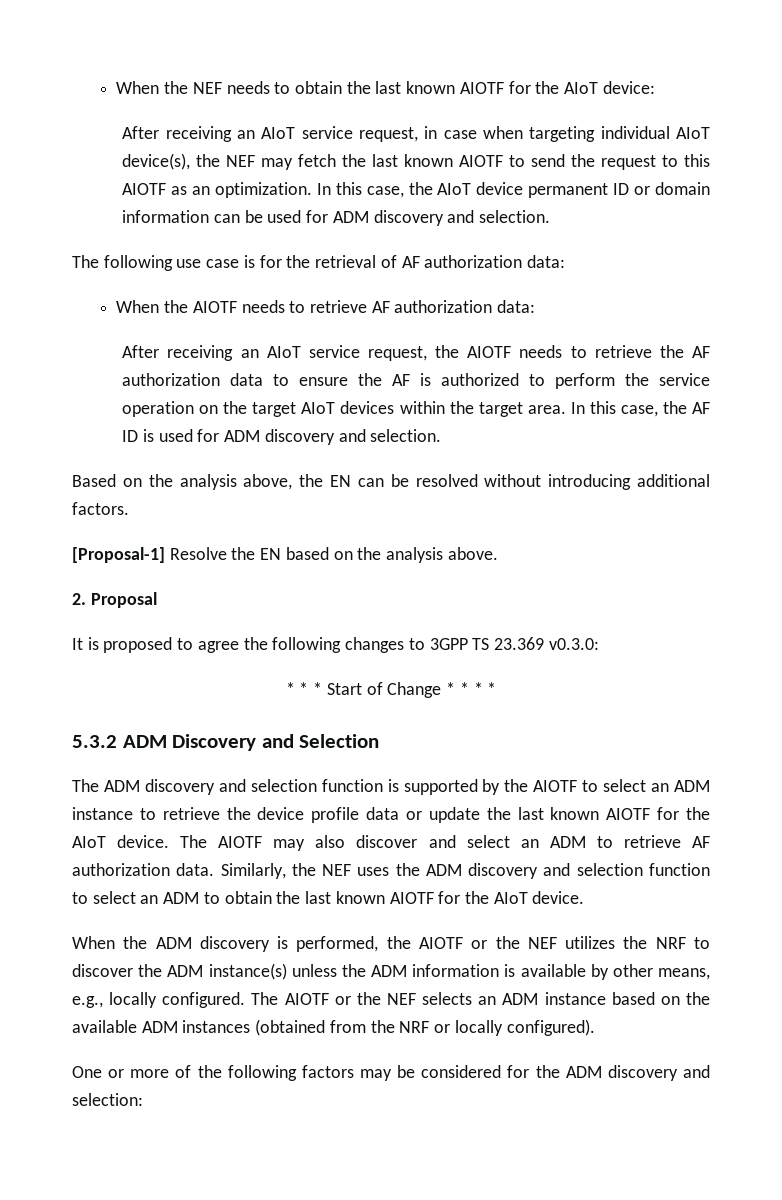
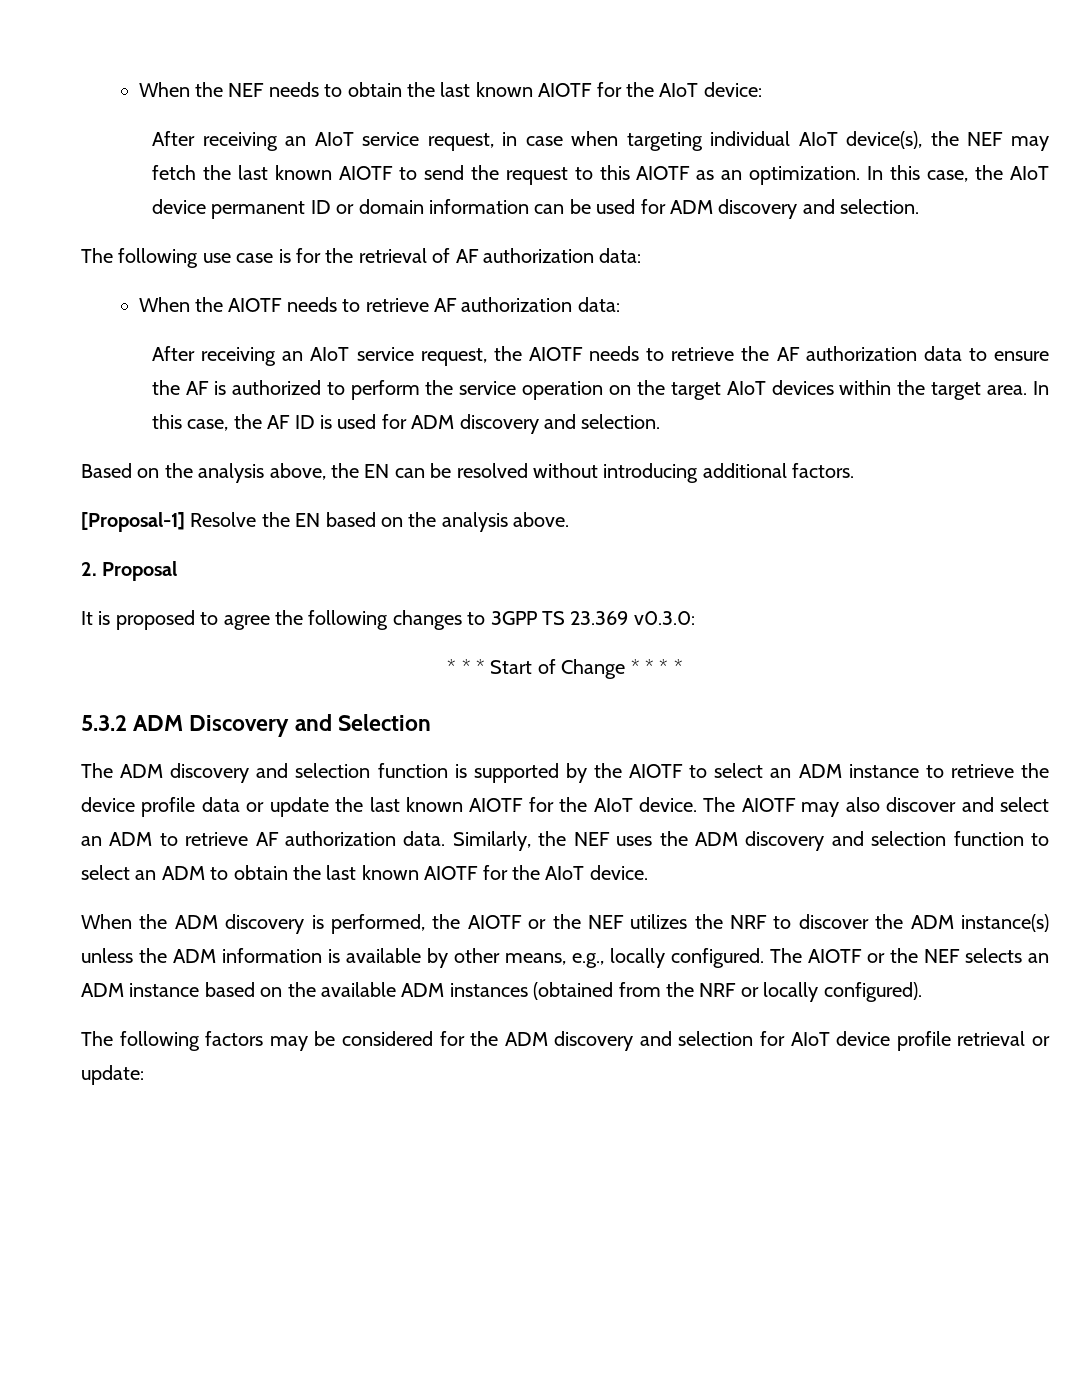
- One or more of the following factors may be considered for the ADM discovery and selection:
+ The following factors may be considered for the ADM discovery and selection for AIoT device profile retrieval or update:

